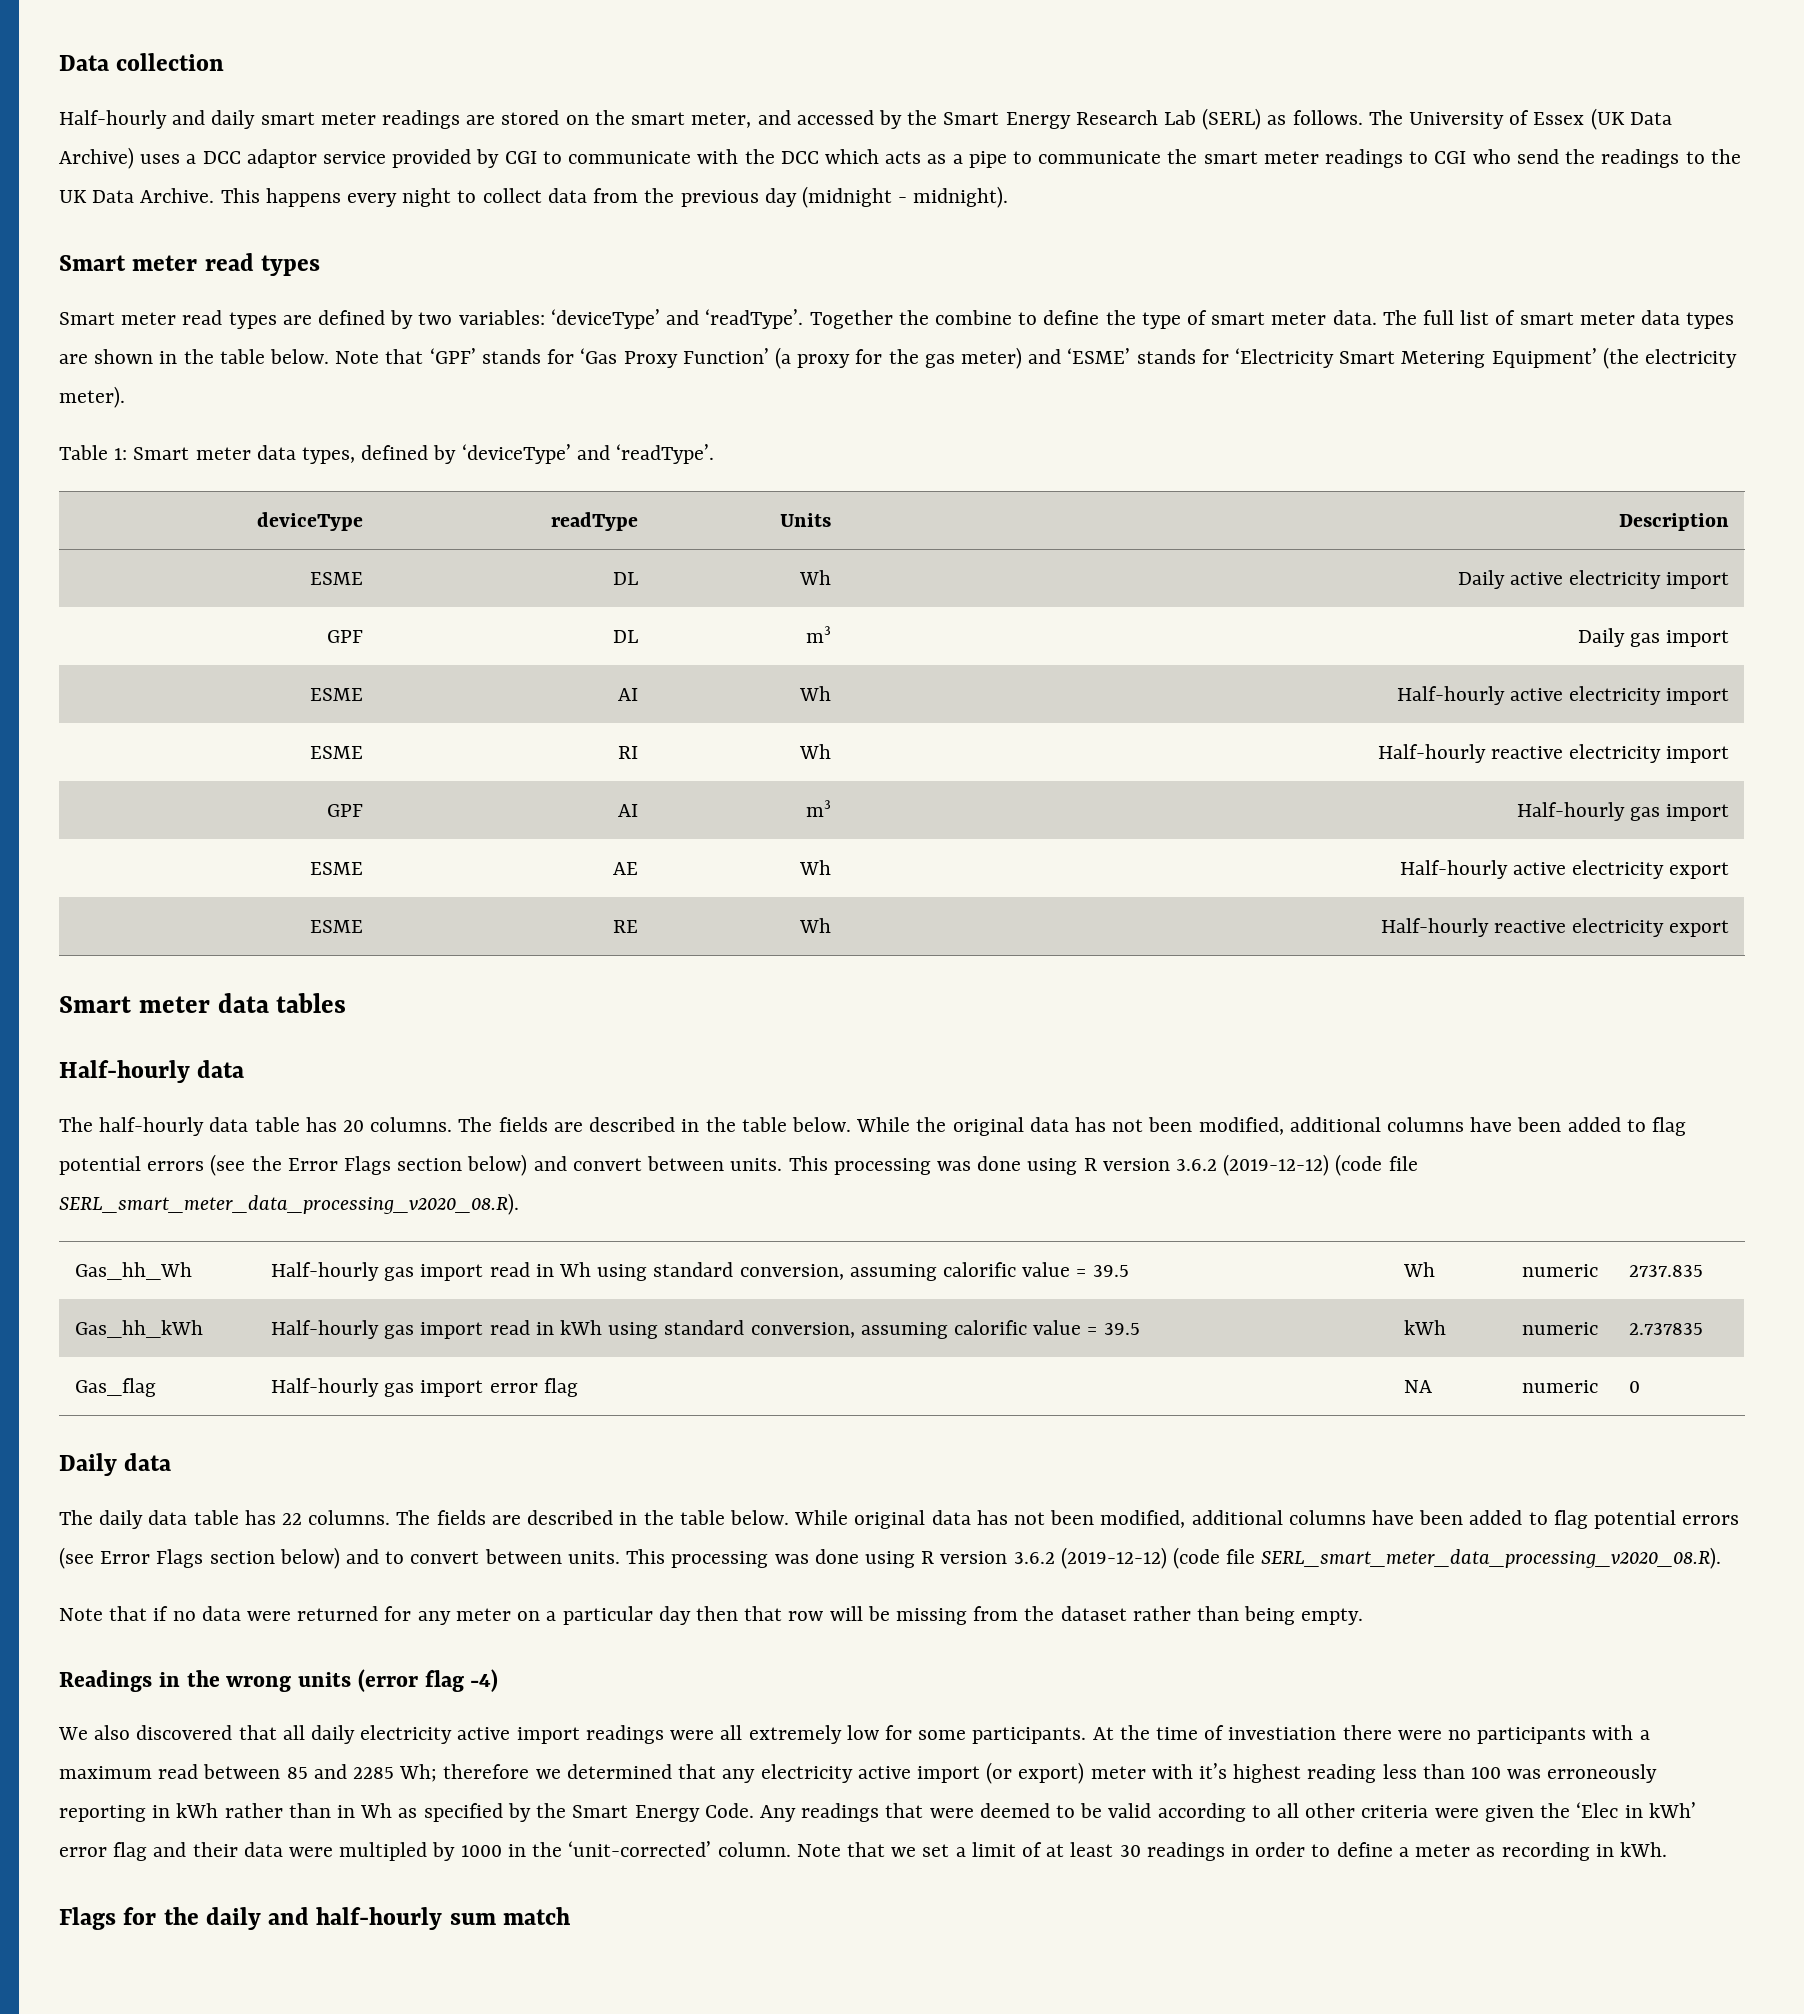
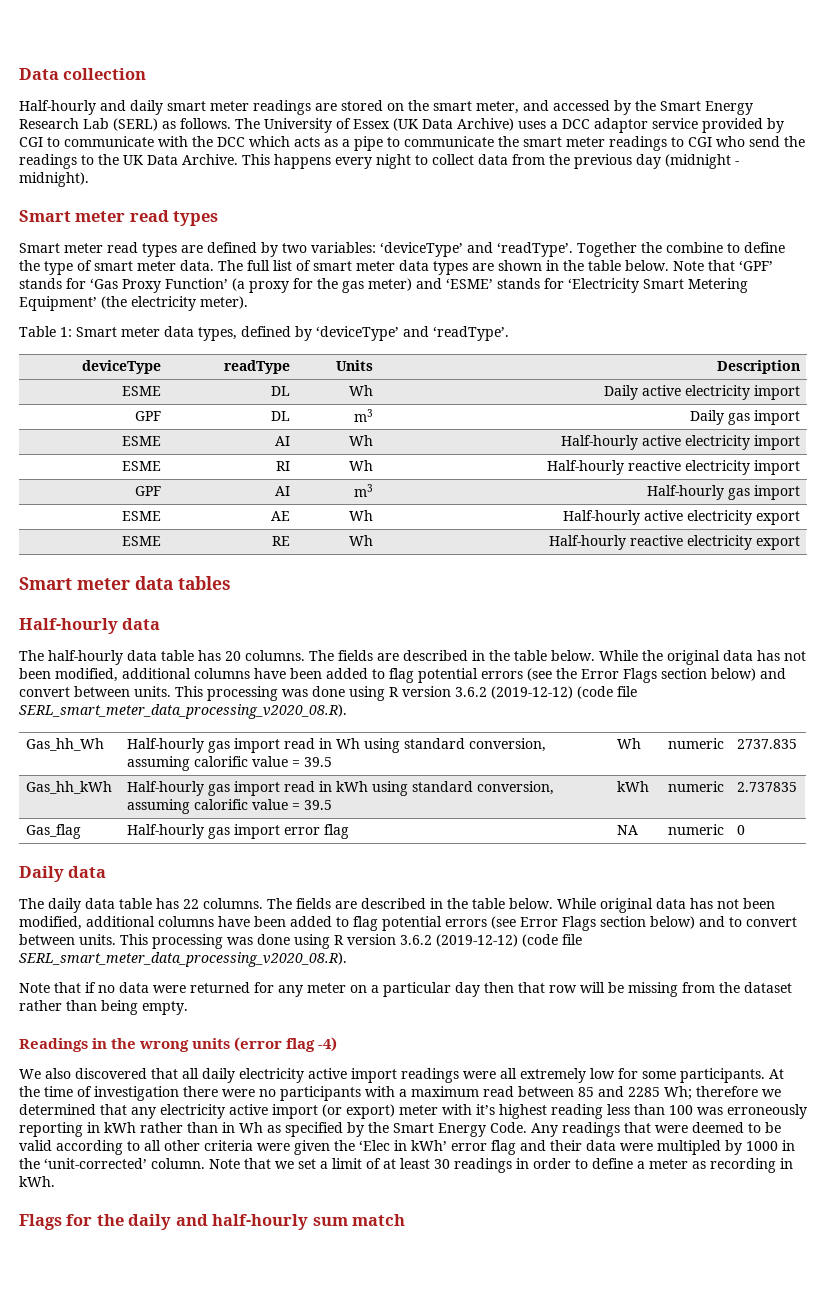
- At the time of investiation there were no participants with a maximum read between 85 and 2285 Wh; therefore we determined that any electricity active import (or export) meter with it’s highest reading less than 100 was erroneously reporting in kWh rather than in Wh as specified by the Smart Energy Code.
+ At the time of investigation there were no participants with a maximum read between 85 and 2285 Wh; therefore we determined that any electricity active import (or export) meter with it’s highest reading less than 100 was erroneously reporting in kWh rather than in Wh as specified by the Smart Energy Code.

